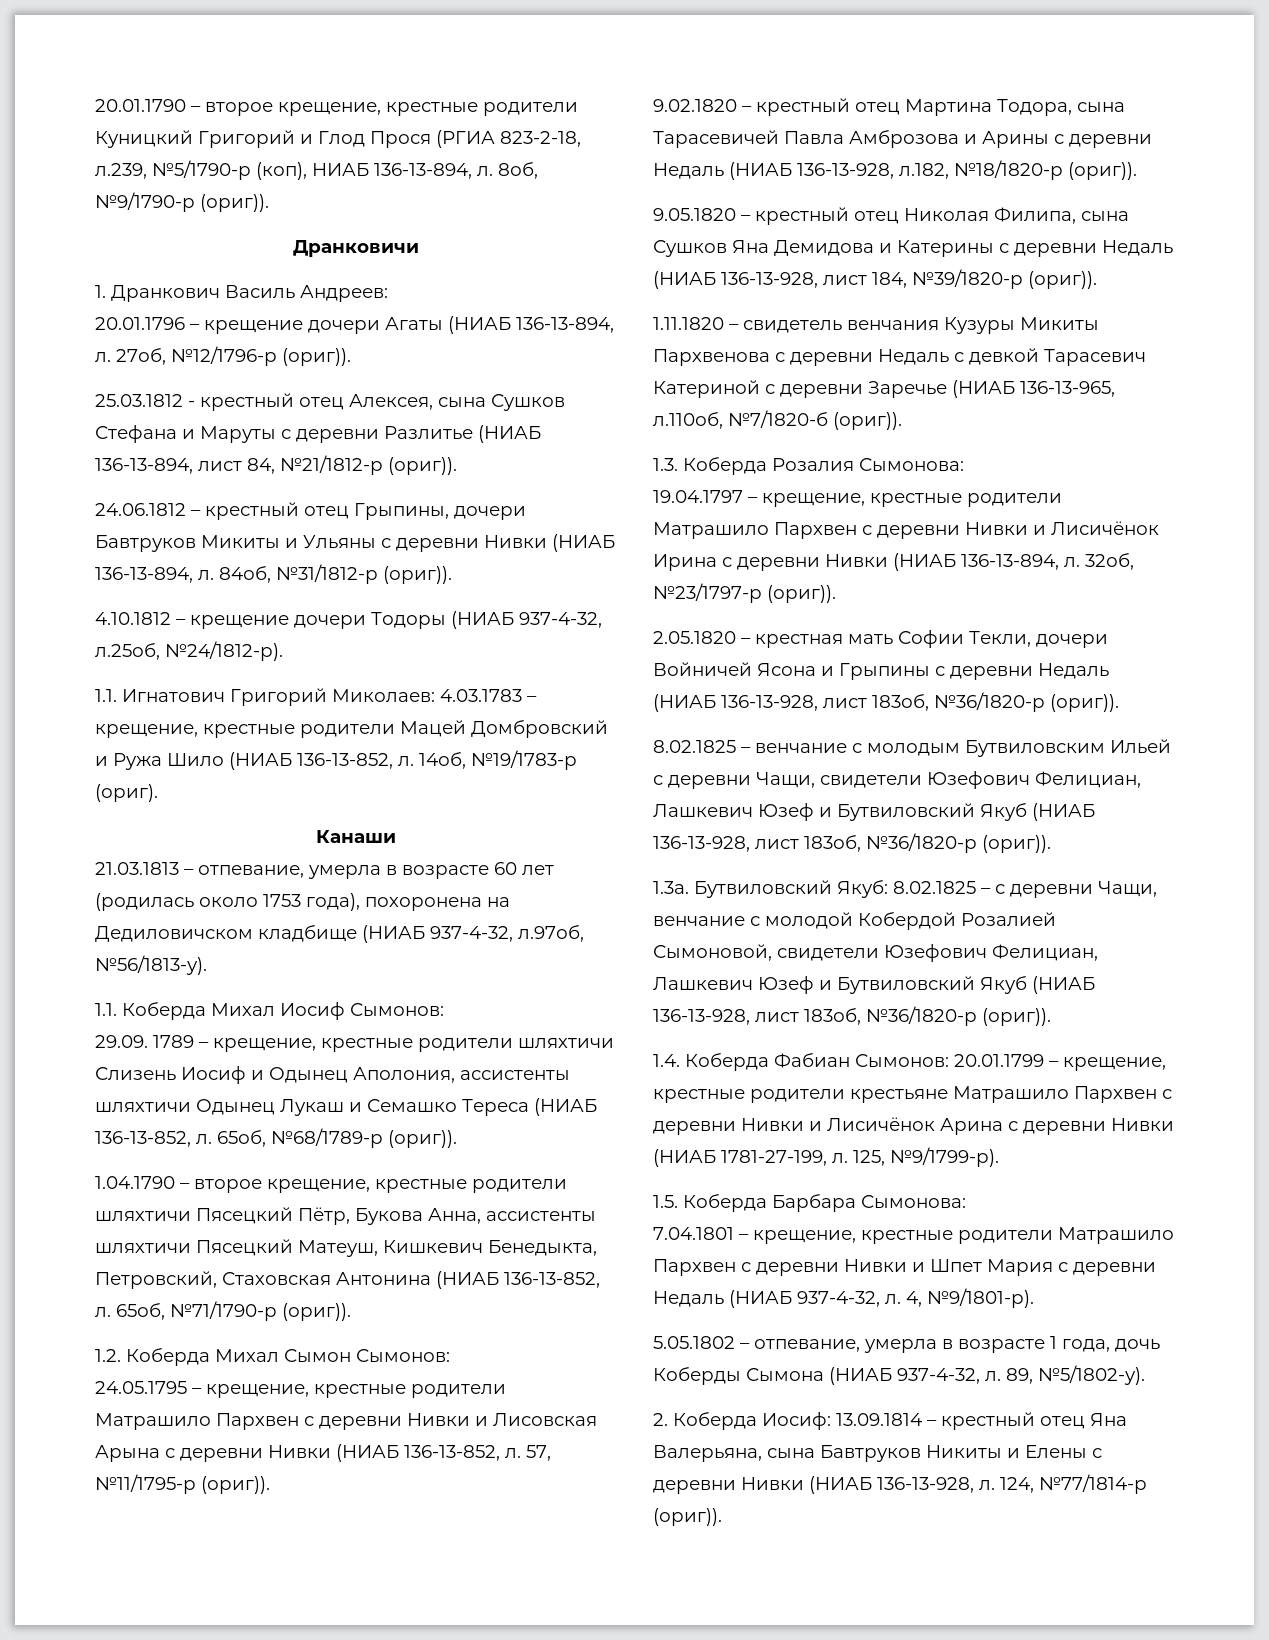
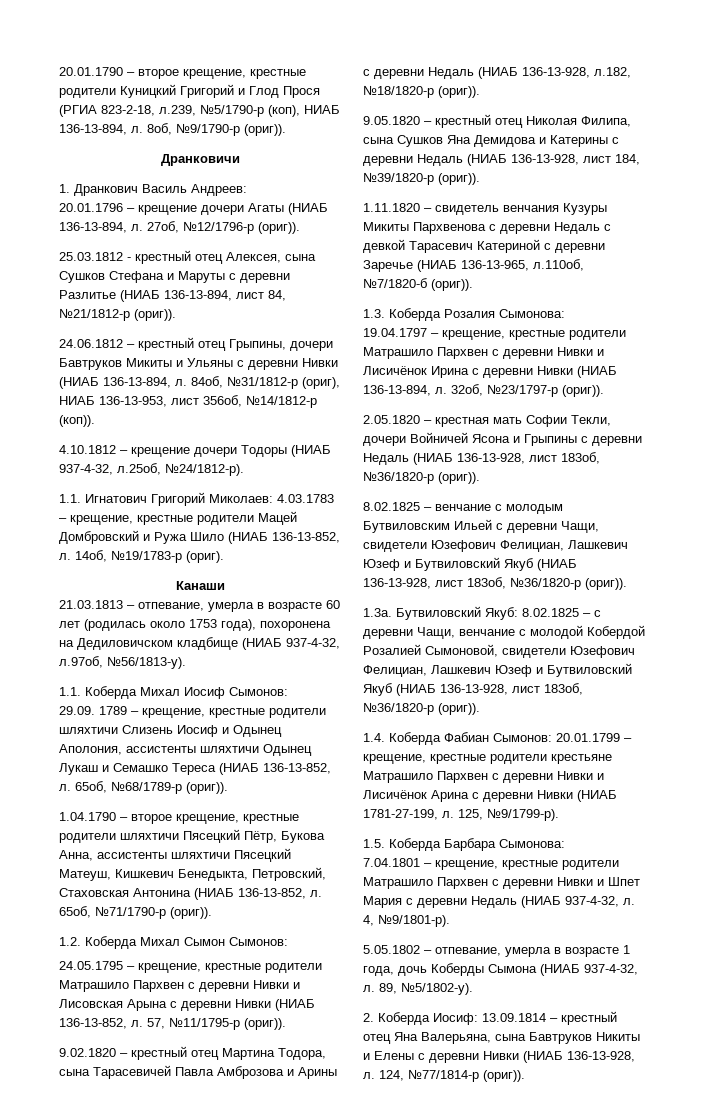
- 84об, №31/1812-р (ориг)).
+ 84об, №31/1812-р (ориг), НИАБ 136-13-953, лист 356об, №14/1812-р (коп)).

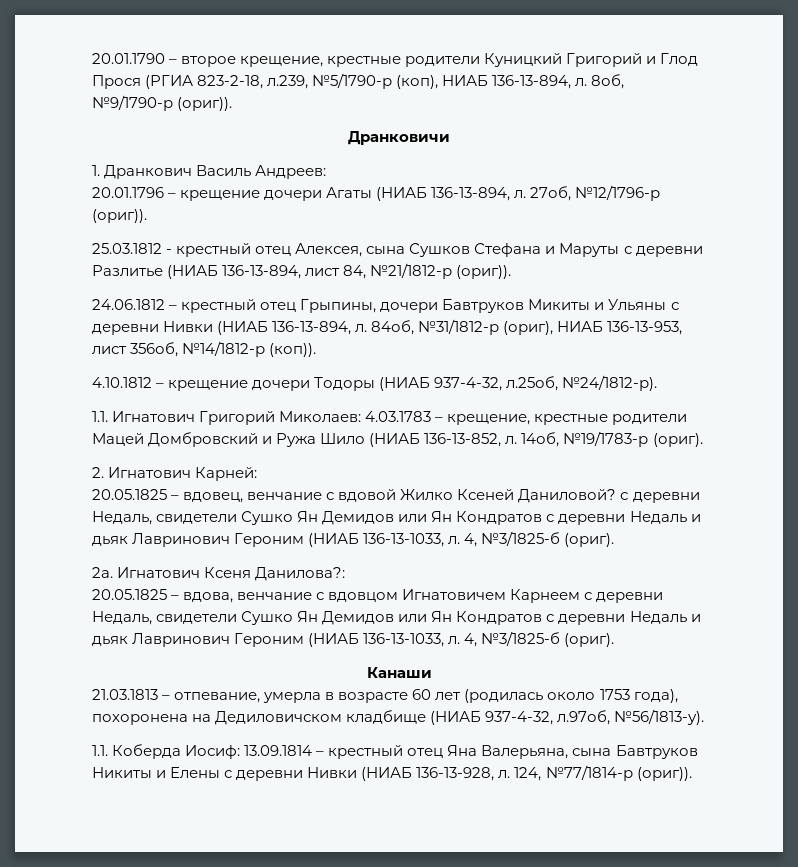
+ 2. Игнатович Карней:
+ 20.05.1825 – вдовец, венчание с вдовой Жилко Ксеней Даниловой? с деревни Недаль, свидетели Сушко Ян Демидов или Ян Кондратов с деревни Недаль и дьяк Лавринович Героним (НИАБ 136-13-1033, л. 4, №3/1825-б (ориг).
+ 2а. Игнатович Ксеня Данилова?:
+ 20.05.1825 – вдова, венчание с вдовцом Игнатовичем Карнеем с деревни Недаль, свидетели Сушко Ян Демидов или Ян Кондратов с деревни Недаль и дьяк Лавринович Героним (НИАБ 136-13-1033, л. 4, №3/1825-б (ориг).
- 1.1. Коберда Михал Иосиф Сымонов:
- 29.09. 1789 – крещение, крестные родители шляхтичи Слизень Иосиф и Одынец Аполония, ассистенты шляхтичи Одынец Лукаш и Семашко Тереса (НИАБ 136-13-852, л. 65об, №68/1789-р (ориг)).
- 1.04.1790 – второе крещение, крестные родители шляхтичи Пясецкий Пётр, Букова Анна, ассистенты шляхтичи Пясецкий Матеуш, Кишкевич Бенедыкта, Петровский, Стаховская Антонина (НИАБ 136-13-852, л. 65об, №71/1790-р (ориг)).
- 1.2. Коберда Михал Сымон Сымонов:
- 24.05.1795 – крещение, крестные родители Матрашило Пархвен с деревни Нивки и Лисовская Арына с деревни Нивки (НИАБ 136-13-852, л. 57, №11/1795-р (ориг)).
- 9.02.1820 – крестный отец Мартина Тодора, сына Тарасевичей Павла Амброзова и Арины с деревни Недаль (НИАБ 136-13-928, л.182, №18/1820-р (ориг)).
- 9.05.1820 – крестный отец Николая Филипа, сына Сушков Яна Демидова и Катерины с деревни Недаль (НИАБ 136-13-928, лист 184, №39/1820-р (ориг)).
- 1.11.1820 – свидетель венчания Кузуры Микиты Пархвенова с деревни Недаль с девкой Тарасевич Катериной с деревни Заречье (НИАБ 136-13-965, л.110об, №7/1820-б (ориг)).
- 1.3. Коберда Розалия Сымонова:
- 19.04.1797 – крещение, крестные родители Матрашило Пархвен с деревни Нивки и Лисичёнок Ирина с деревни Нивки (НИАБ 136-13-894, л. 32об, №23/1797-р (ориг)).
- 2.05.1820 – крестная мать Софии Текли, дочери Войничей Ясона и Грыпины с деревни Недаль (НИАБ 136-13-928, лист 183об, №36/1820-р (ориг)).
- 8.02.1825 – венчание с молодым Бутвиловским Ильей с деревни Чащи, свидетели Юзефович Фелициан, Лашкевич Юзеф и Бутвиловский Якуб (НИАБ 136-13-928, лист 183об, №36/1820-р (ориг)).
- 1.3а. Бутвиловский Якуб: 8.02.1825 – с деревни Чащи, венчание с молодой Кобердой Розалией Сымоновой, свидетели Юзефович Фелициан, Лашкевич Юзеф и Бутвиловский Якуб (НИАБ 136-13-928, лист 183об, №36/1820-р (ориг)).
- 1.4. Коберда Фабиан Сымонов: 20.01.1799 – крещение, крестные родители крестьяне Матрашило Пархвен с деревни Нивки и Лисичёнок Арина с деревни Нивки (НИАБ 1781-27-199, л. 125, №9/1799-р).
- 1.5. Коберда Барбара Сымонова:
- 7.04.1801 – крещение, крестные родители Матрашило Пархвен с деревни Нивки и Шпет Мария с деревни Недаль (НИАБ 937-4-32, л. 4, №9/1801-р).
- 5.05.1802 – отпевание, умерла в возрасте 1 года, дочь Коберды Сымона (НИАБ 937-4-32, л. 89, №5/1802-у).
- 2. Коберда Иосиф: 13.09.1814 – крестный отец Яна Валерьяна, сына Бавтруков Никиты и Елены с деревни Нивки (НИАБ 136-13-928, л.
+ 1.1. Коберда Иосиф: 13.09.1814 – крестный отец Яна Валерьяна, сына Бавтруков Никиты и Елены с деревни Нивки (НИАБ 136-13-928, л.

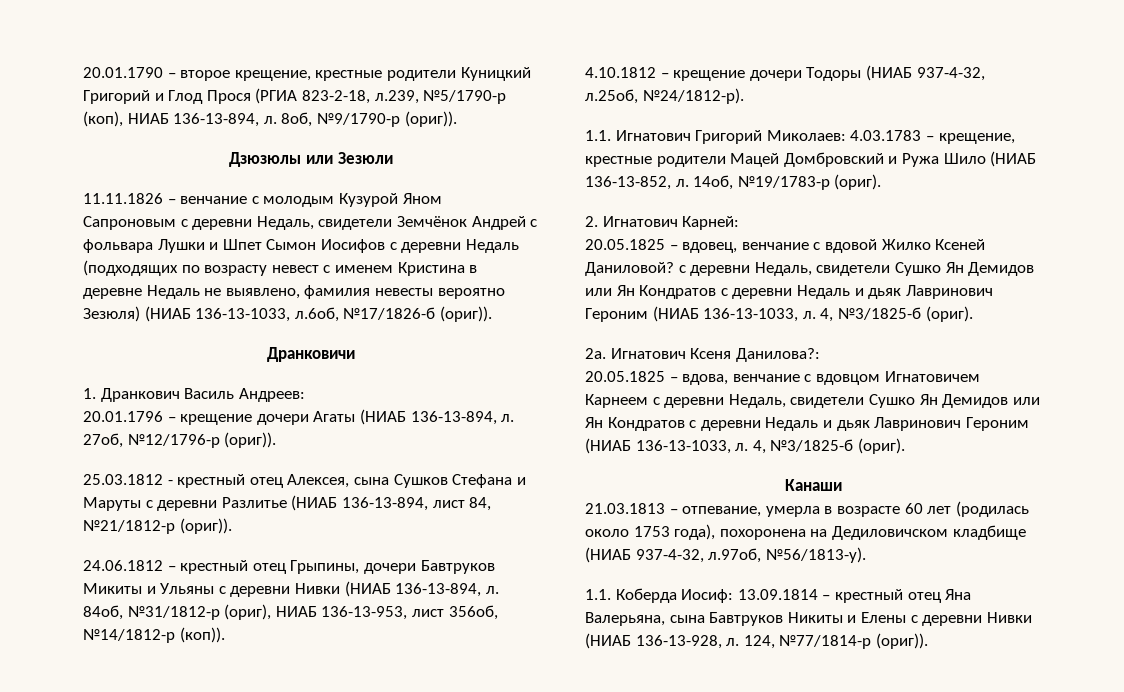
+ Дзюзюлы или Зезюли
+ 11.11.1826 – венчание с молодым Кузурой Яном Сапроновым с деревни Недаль, свидетели Земчёнок Андрей с фольвара Лушки и Шпет Сымон Иосифов с деревни Недаль (подходящих по возрасту невест с именем Кристина в деревне Недаль не выявлено, фамилия невесты вероятно Зезюля) (НИАБ 136-13-1033, л.6об, №17/1826-б (ориг)).

